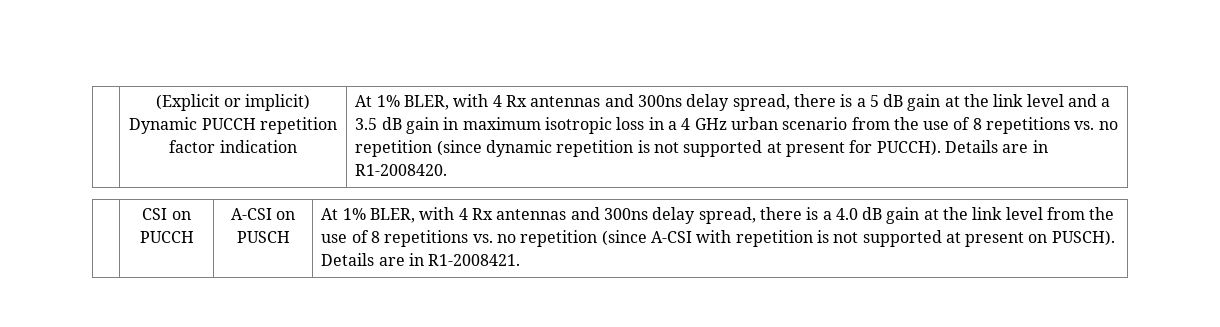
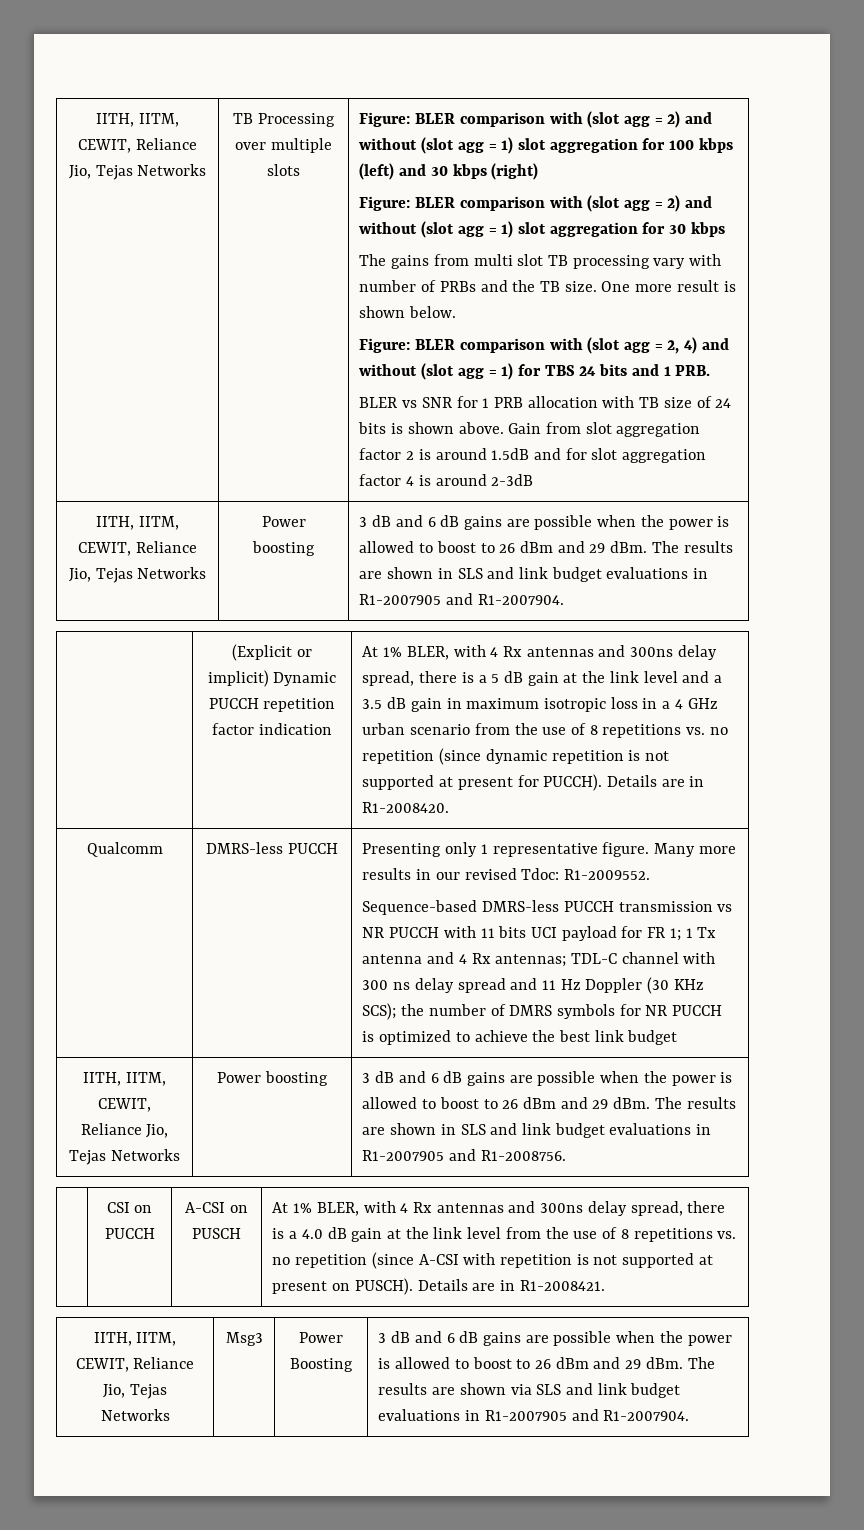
+ IITH, IITM, CEWIT, Reliance Jio, Tejas Networks | TB Processing over multiple slots | Figure: BLER comparison with (slot agg = 2) and without (slot agg = 1) slot aggregation for 100 kbps (left) and 30 kbps (right)
+ Figure: BLER comparison with (slot agg = 2) and without (slot agg = 1) slot aggregation for 30 kbps
+ The gains from multi slot TB processing vary with number of PRBs and the TB size. One more result is shown below.
+ Figure: BLER comparison with (slot agg = 2, 4) and without (slot agg = 1) for TBS 24 bits and 1 PRB.
+ BLER vs SNR for 1 PRB allocation with TB size of 24 bits is shown above. Gain from slot aggregation factor 2 is around 1.5dB and for slot aggregation factor 4 is around 2-3dB
+ IITH, IITM, CEWIT, Reliance Jio, Tejas Networks | Power boosting | 3 dB and 6 dB gains are possible when the power is allowed to boost to 26 dBm and 29 dBm. The results are shown in SLS and link budget evaluations in R1-2007905 and R1-2007904.
+ Qualcomm | DMRS-less PUCCH | Presenting only 1 representative figure. Many more results in our revised Tdoc: R1-2009552.
+ Sequence-based DMRS-less PUCCH transmission vs NR PUCCH with 11 bits UCI payload for FR 1; 1 Tx antenna and 4 Rx antennas; TDL-C channel with 300 ns delay spread and 11 Hz Doppler (30 KHz SCS); the number of DMRS symbols for NR PUCCH is optimized to achieve the best link budget
+ IITH, IITM, CEWIT, Reliance Jio, Tejas Networks | Power boosting | 3 dB and 6 dB gains are possible when the power is allowed to boost to 26 dBm and 29 dBm. The results are shown in SLS and link budget evaluations in R1-2007905 and R1-2008756.
+ IITH, IITM, CEWIT, Reliance Jio, Tejas Networks | Msg3 | Power Boosting | 3 dB and 6 dB gains are possible when the power is allowed to boost to 26 dBm and 29 dBm. The results are shown via SLS and link budget evaluations in R1-2007905 and R1-2007904.

